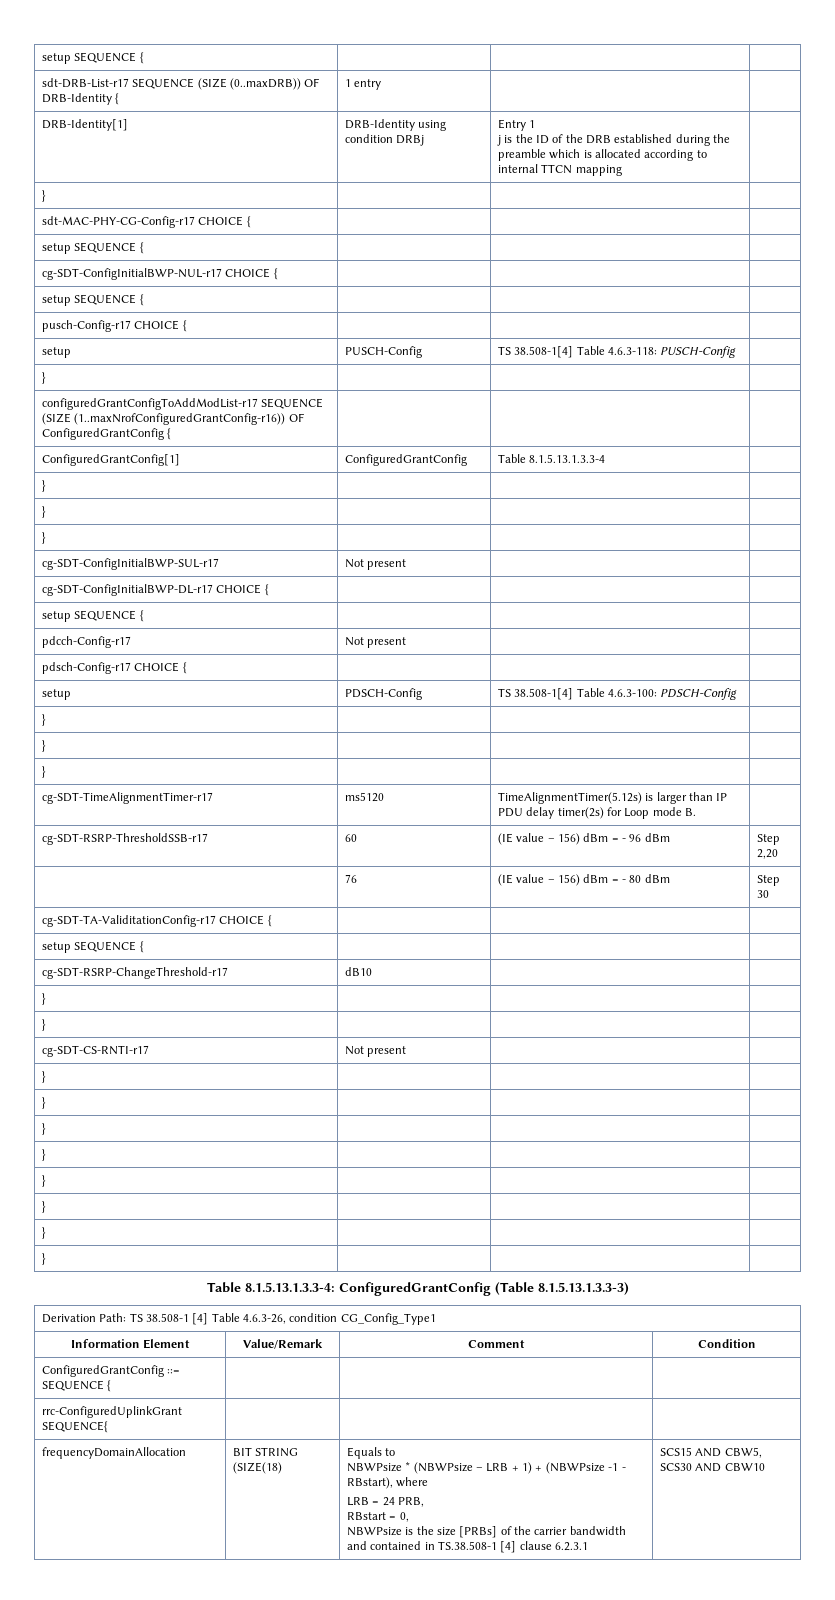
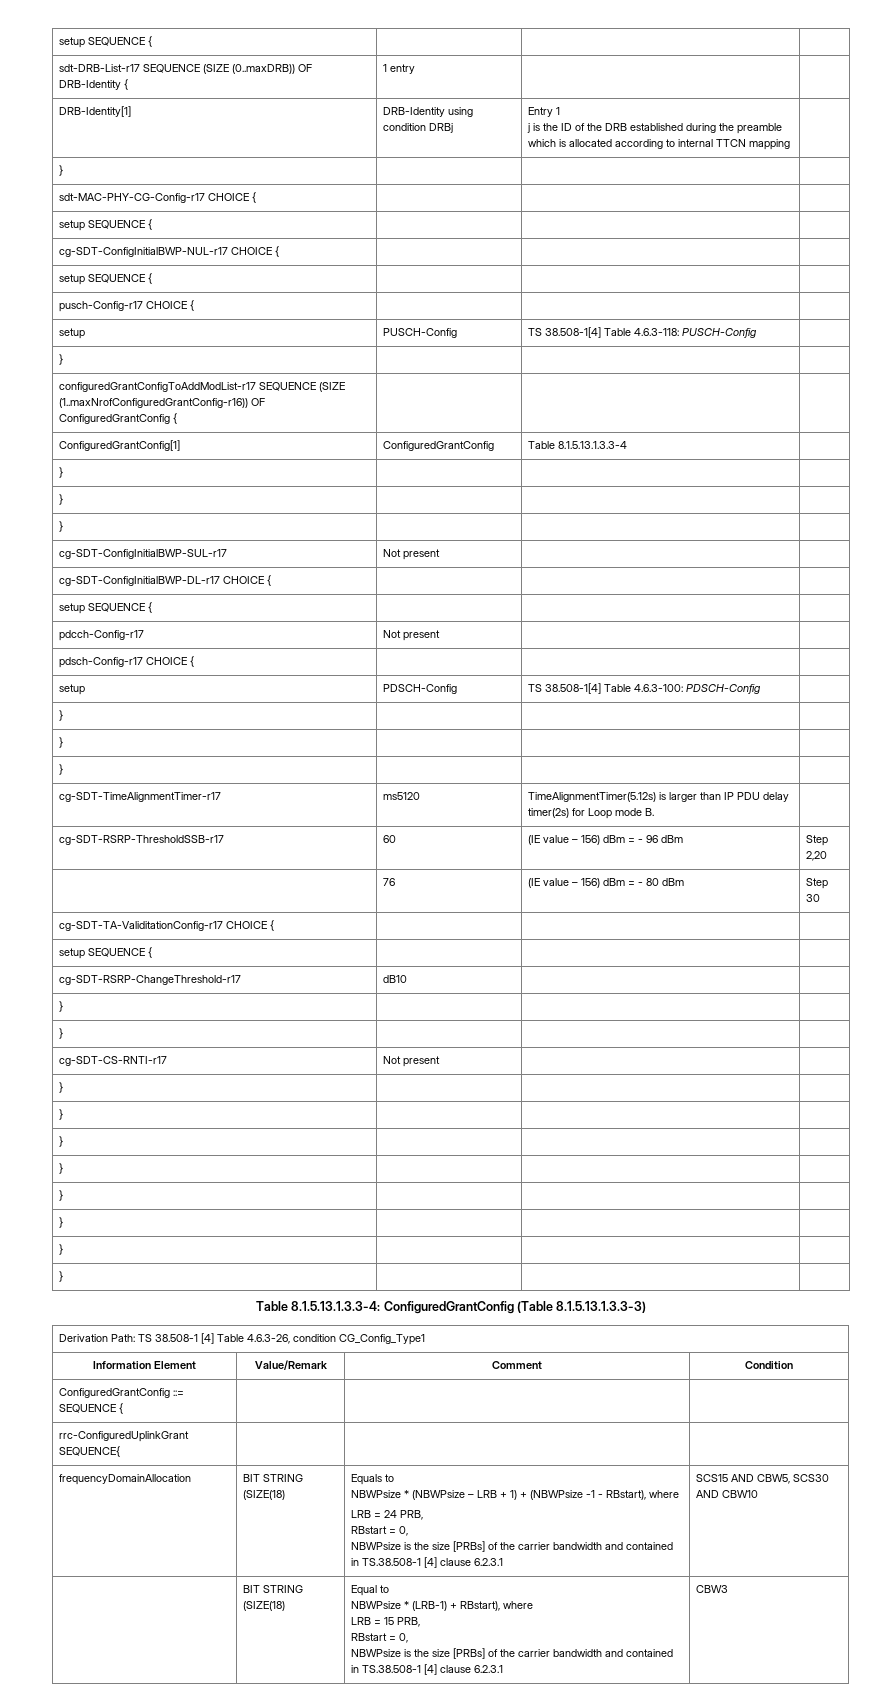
+ | BIT STRING (SIZE(18) | Equal to
+ NBWPsize * (LRB-1) + RBstart), where
+ LRB = 15 PRB,
+ RBstart = 0,
+ NBWPsize is the size [PRBs] of the carrier bandwidth and contained in TS.38.508-1 [4] clause 6.2.3.1 | CBW3

